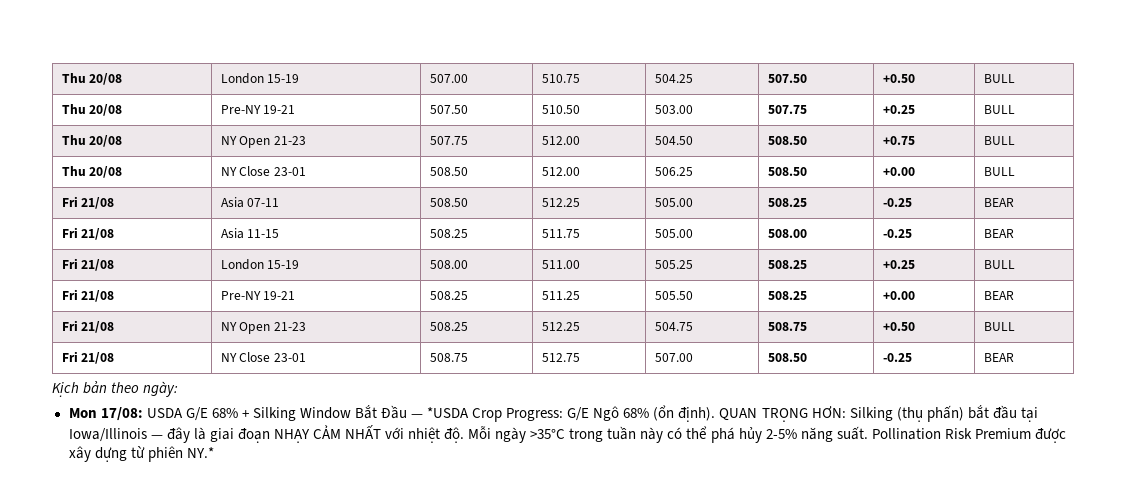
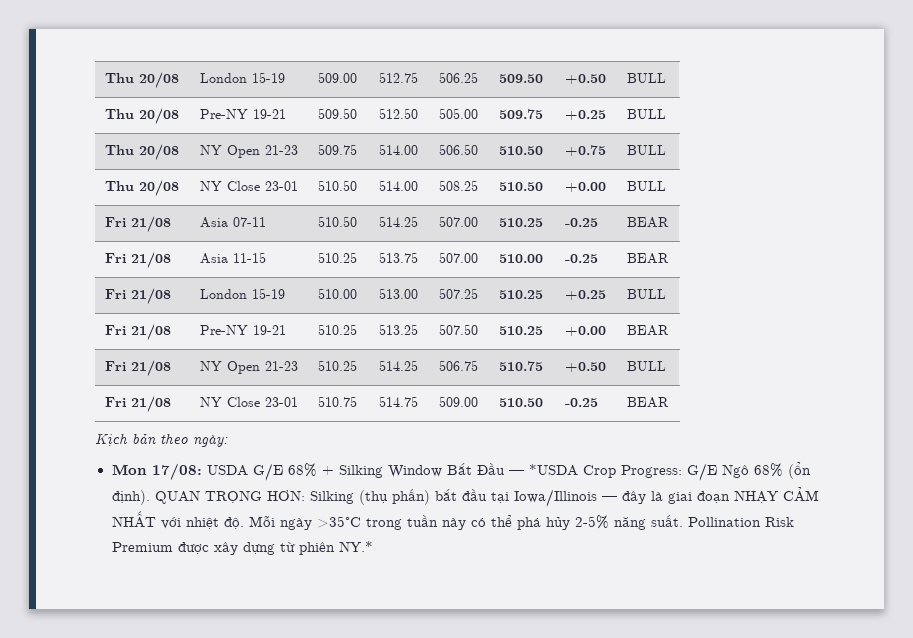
- Thu 20/08 | London 15-19 | 507.00 | 510.75 | 504.25 | 507.50 | +0.50 | BULL
+ Thu 20/08 | London 15-19 | 509.00 | 512.75 | 506.25 | 509.50 | +0.50 | BULL
- Thu 20/08 | Pre-NY 19-21 | 507.50 | 510.50 | 503.00 | 507.75 | +0.25 | BULL
+ Thu 20/08 | Pre-NY 19-21 | 509.50 | 512.50 | 505.00 | 509.75 | +0.25 | BULL
- Thu 20/08 | NY Open 21-23 | 507.75 | 512.00 | 504.50 | 508.50 | +0.75 | BULL
+ Thu 20/08 | NY Open 21-23 | 509.75 | 514.00 | 506.50 | 510.50 | +0.75 | BULL
- Thu 20/08 | NY Close 23-01 | 508.50 | 512.00 | 506.25 | 508.50 | +0.00 | BULL
+ Thu 20/08 | NY Close 23-01 | 510.50 | 514.00 | 508.25 | 510.50 | +0.00 | BULL
- Fri 21/08 | Asia 07-11 | 508.50 | 512.25 | 505.00 | 508.25 | -0.25 | BEAR
+ Fri 21/08 | Asia 07-11 | 510.50 | 514.25 | 507.00 | 510.25 | -0.25 | BEAR
- Fri 21/08 | Asia 11-15 | 508.25 | 511.75 | 505.00 | 508.00 | -0.25 | BEAR
+ Fri 21/08 | Asia 11-15 | 510.25 | 513.75 | 507.00 | 510.00 | -0.25 | BEAR
- Fri 21/08 | London 15-19 | 508.00 | 511.00 | 505.25 | 508.25 | +0.25 | BULL
+ Fri 21/08 | London 15-19 | 510.00 | 513.00 | 507.25 | 510.25 | +0.25 | BULL
- Fri 21/08 | Pre-NY 19-21 | 508.25 | 511.25 | 505.50 | 508.25 | +0.00 | BEAR
+ Fri 21/08 | Pre-NY 19-21 | 510.25 | 513.25 | 507.50 | 510.25 | +0.00 | BEAR
- Fri 21/08 | NY Open 21-23 | 508.25 | 512.25 | 504.75 | 508.75 | +0.50 | BULL
+ Fri 21/08 | NY Open 21-23 | 510.25 | 514.25 | 506.75 | 510.75 | +0.50 | BULL
- Fri 21/08 | NY Close 23-01 | 508.75 | 512.75 | 507.00 | 508.50 | -0.25 | BEAR
+ Fri 21/08 | NY Close 23-01 | 510.75 | 514.75 | 509.00 | 510.50 | -0.25 | BEAR

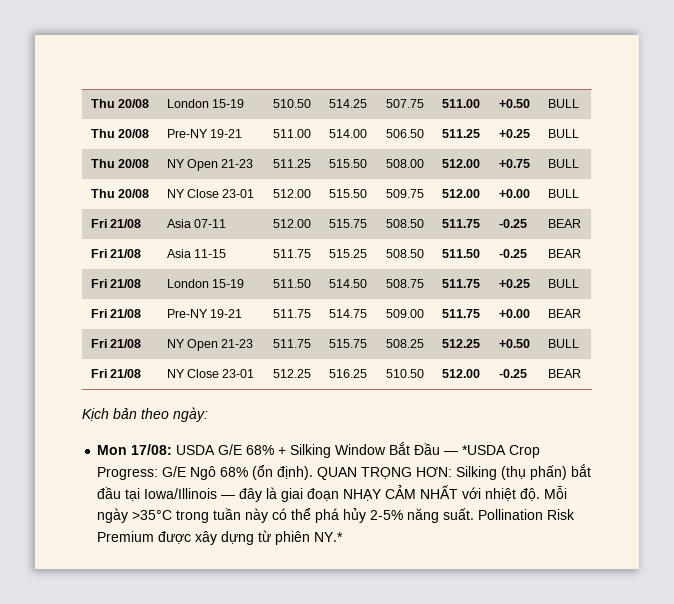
- Thu 20/08 | London 15-19 | 509.00 | 512.75 | 506.25 | 509.50 | +0.50 | BULL
+ Thu 20/08 | London 15-19 | 510.50 | 514.25 | 507.75 | 511.00 | +0.50 | BULL
- Thu 20/08 | Pre-NY 19-21 | 509.50 | 512.50 | 505.00 | 509.75 | +0.25 | BULL
+ Thu 20/08 | Pre-NY 19-21 | 511.00 | 514.00 | 506.50 | 511.25 | +0.25 | BULL
- Thu 20/08 | NY Open 21-23 | 509.75 | 514.00 | 506.50 | 510.50 | +0.75 | BULL
+ Thu 20/08 | NY Open 21-23 | 511.25 | 515.50 | 508.00 | 512.00 | +0.75 | BULL
- Thu 20/08 | NY Close 23-01 | 510.50 | 514.00 | 508.25 | 510.50 | +0.00 | BULL
+ Thu 20/08 | NY Close 23-01 | 512.00 | 515.50 | 509.75 | 512.00 | +0.00 | BULL
- Fri 21/08 | Asia 07-11 | 510.50 | 514.25 | 507.00 | 510.25 | -0.25 | BEAR
+ Fri 21/08 | Asia 07-11 | 512.00 | 515.75 | 508.50 | 511.75 | -0.25 | BEAR
- Fri 21/08 | Asia 11-15 | 510.25 | 513.75 | 507.00 | 510.00 | -0.25 | BEAR
+ Fri 21/08 | Asia 11-15 | 511.75 | 515.25 | 508.50 | 511.50 | -0.25 | BEAR
- Fri 21/08 | London 15-19 | 510.00 | 513.00 | 507.25 | 510.25 | +0.25 | BULL
+ Fri 21/08 | London 15-19 | 511.50 | 514.50 | 508.75 | 511.75 | +0.25 | BULL
- Fri 21/08 | Pre-NY 19-21 | 510.25 | 513.25 | 507.50 | 510.25 | +0.00 | BEAR
+ Fri 21/08 | Pre-NY 19-21 | 511.75 | 514.75 | 509.00 | 511.75 | +0.00 | BEAR
- Fri 21/08 | NY Open 21-23 | 510.25 | 514.25 | 506.75 | 510.75 | +0.50 | BULL
+ Fri 21/08 | NY Open 21-23 | 511.75 | 515.75 | 508.25 | 512.25 | +0.50 | BULL
- Fri 21/08 | NY Close 23-01 | 510.75 | 514.75 | 509.00 | 510.50 | -0.25 | BEAR
+ Fri 21/08 | NY Close 23-01 | 512.25 | 516.25 | 510.50 | 512.00 | -0.25 | BEAR

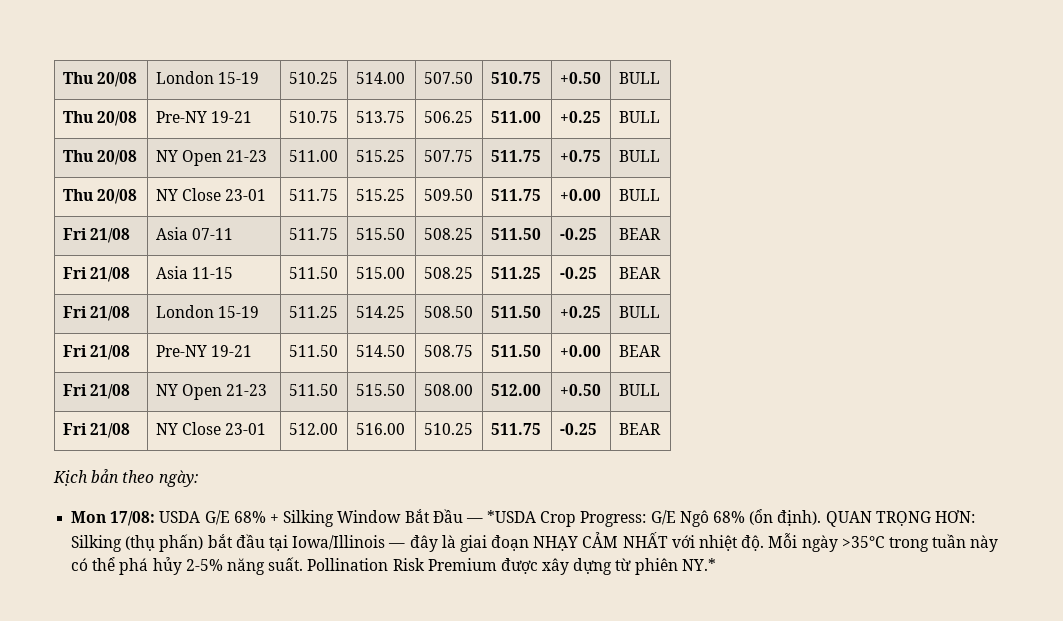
- Thu 20/08 | London 15-19 | 510.50 | 514.25 | 507.75 | 511.00 | +0.50 | BULL
+ Thu 20/08 | London 15-19 | 510.25 | 514.00 | 507.50 | 510.75 | +0.50 | BULL
- Thu 20/08 | Pre-NY 19-21 | 511.00 | 514.00 | 506.50 | 511.25 | +0.25 | BULL
+ Thu 20/08 | Pre-NY 19-21 | 510.75 | 513.75 | 506.25 | 511.00 | +0.25 | BULL
- Thu 20/08 | NY Open 21-23 | 511.25 | 515.50 | 508.00 | 512.00 | +0.75 | BULL
+ Thu 20/08 | NY Open 21-23 | 511.00 | 515.25 | 507.75 | 511.75 | +0.75 | BULL
- Thu 20/08 | NY Close 23-01 | 512.00 | 515.50 | 509.75 | 512.00 | +0.00 | BULL
+ Thu 20/08 | NY Close 23-01 | 511.75 | 515.25 | 509.50 | 511.75 | +0.00 | BULL
- Fri 21/08 | Asia 07-11 | 512.00 | 515.75 | 508.50 | 511.75 | -0.25 | BEAR
+ Fri 21/08 | Asia 07-11 | 511.75 | 515.50 | 508.25 | 511.50 | -0.25 | BEAR
- Fri 21/08 | Asia 11-15 | 511.75 | 515.25 | 508.50 | 511.50 | -0.25 | BEAR
+ Fri 21/08 | Asia 11-15 | 511.50 | 515.00 | 508.25 | 511.25 | -0.25 | BEAR
- Fri 21/08 | London 15-19 | 511.50 | 514.50 | 508.75 | 511.75 | +0.25 | BULL
+ Fri 21/08 | London 15-19 | 511.25 | 514.25 | 508.50 | 511.50 | +0.25 | BULL
- Fri 21/08 | Pre-NY 19-21 | 511.75 | 514.75 | 509.00 | 511.75 | +0.00 | BEAR
+ Fri 21/08 | Pre-NY 19-21 | 511.50 | 514.50 | 508.75 | 511.50 | +0.00 | BEAR
- Fri 21/08 | NY Open 21-23 | 511.75 | 515.75 | 508.25 | 512.25 | +0.50 | BULL
+ Fri 21/08 | NY Open 21-23 | 511.50 | 515.50 | 508.00 | 512.00 | +0.50 | BULL
- Fri 21/08 | NY Close 23-01 | 512.25 | 516.25 | 510.50 | 512.00 | -0.25 | BEAR
+ Fri 21/08 | NY Close 23-01 | 512.00 | 516.00 | 510.25 | 511.75 | -0.25 | BEAR

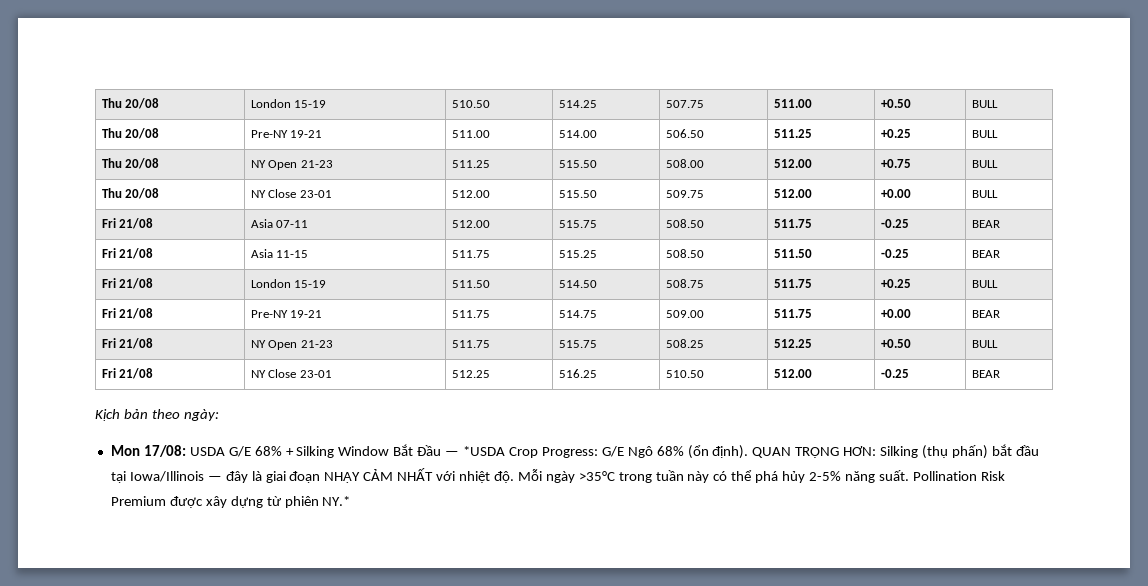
- Thu 20/08 | London 15-19 | 510.25 | 514.00 | 507.50 | 510.75 | +0.50 | BULL
+ Thu 20/08 | London 15-19 | 510.50 | 514.25 | 507.75 | 511.00 | +0.50 | BULL
- Thu 20/08 | Pre-NY 19-21 | 510.75 | 513.75 | 506.25 | 511.00 | +0.25 | BULL
+ Thu 20/08 | Pre-NY 19-21 | 511.00 | 514.00 | 506.50 | 511.25 | +0.25 | BULL
- Thu 20/08 | NY Open 21-23 | 511.00 | 515.25 | 507.75 | 511.75 | +0.75 | BULL
+ Thu 20/08 | NY Open 21-23 | 511.25 | 515.50 | 508.00 | 512.00 | +0.75 | BULL
- Thu 20/08 | NY Close 23-01 | 511.75 | 515.25 | 509.50 | 511.75 | +0.00 | BULL
+ Thu 20/08 | NY Close 23-01 | 512.00 | 515.50 | 509.75 | 512.00 | +0.00 | BULL
- Fri 21/08 | Asia 07-11 | 511.75 | 515.50 | 508.25 | 511.50 | -0.25 | BEAR
+ Fri 21/08 | Asia 07-11 | 512.00 | 515.75 | 508.50 | 511.75 | -0.25 | BEAR
- Fri 21/08 | Asia 11-15 | 511.50 | 515.00 | 508.25 | 511.25 | -0.25 | BEAR
+ Fri 21/08 | Asia 11-15 | 511.75 | 515.25 | 508.50 | 511.50 | -0.25 | BEAR
- Fri 21/08 | London 15-19 | 511.25 | 514.25 | 508.50 | 511.50 | +0.25 | BULL
+ Fri 21/08 | London 15-19 | 511.50 | 514.50 | 508.75 | 511.75 | +0.25 | BULL
- Fri 21/08 | Pre-NY 19-21 | 511.50 | 514.50 | 508.75 | 511.50 | +0.00 | BEAR
+ Fri 21/08 | Pre-NY 19-21 | 511.75 | 514.75 | 509.00 | 511.75 | +0.00 | BEAR
- Fri 21/08 | NY Open 21-23 | 511.50 | 515.50 | 508.00 | 512.00 | +0.50 | BULL
+ Fri 21/08 | NY Open 21-23 | 511.75 | 515.75 | 508.25 | 512.25 | +0.50 | BULL
- Fri 21/08 | NY Close 23-01 | 512.00 | 516.00 | 510.25 | 511.75 | -0.25 | BEAR
+ Fri 21/08 | NY Close 23-01 | 512.25 | 516.25 | 510.50 | 512.00 | -0.25 | BEAR

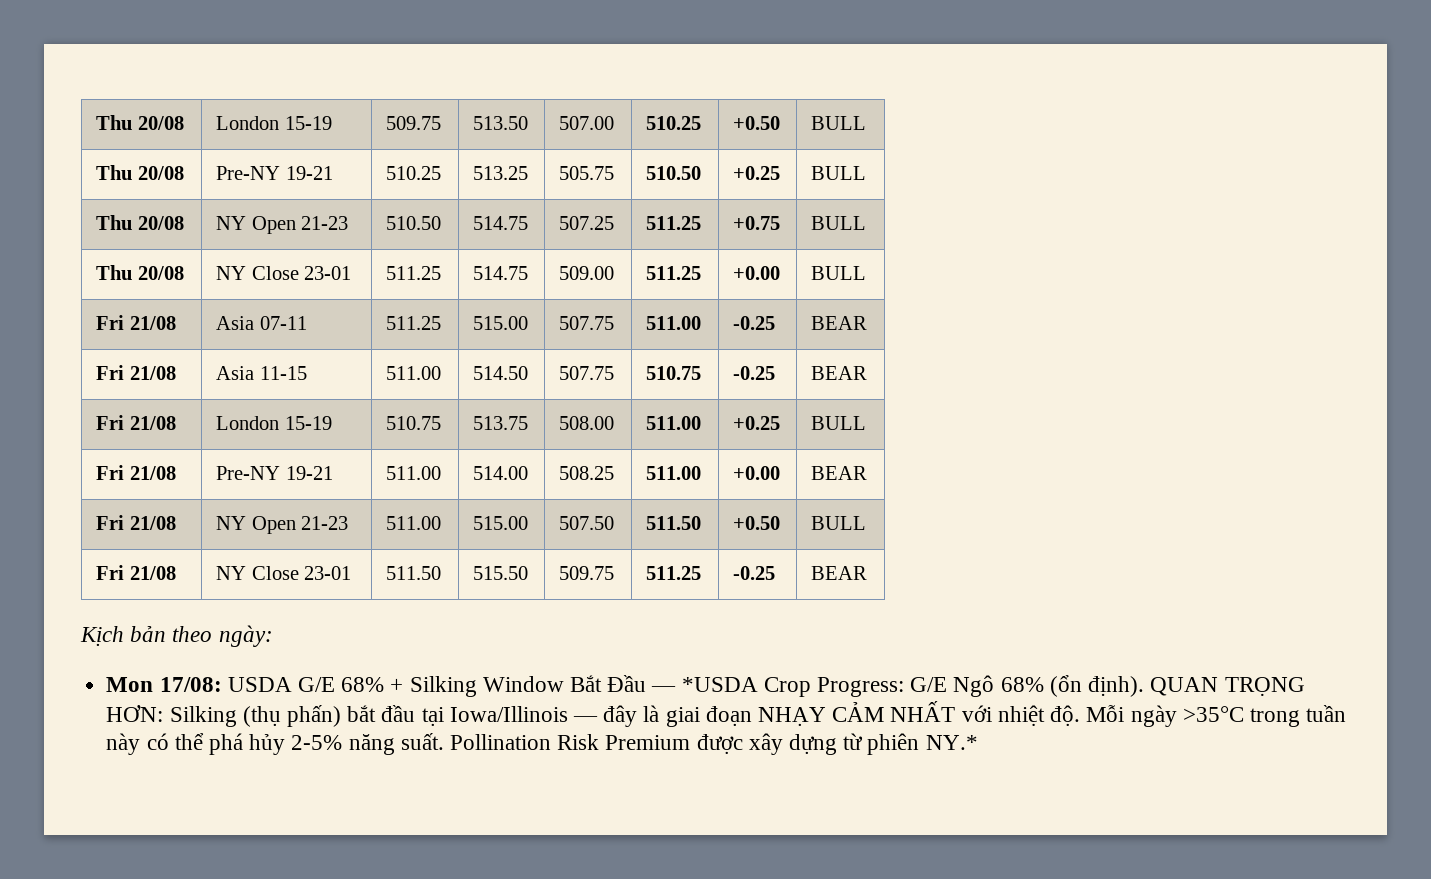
- Thu 20/08 | London 15-19 | 510.50 | 514.25 | 507.75 | 511.00 | +0.50 | BULL
+ Thu 20/08 | London 15-19 | 509.75 | 513.50 | 507.00 | 510.25 | +0.50 | BULL
- Thu 20/08 | Pre-NY 19-21 | 511.00 | 514.00 | 506.50 | 511.25 | +0.25 | BULL
+ Thu 20/08 | Pre-NY 19-21 | 510.25 | 513.25 | 505.75 | 510.50 | +0.25 | BULL
- Thu 20/08 | NY Open 21-23 | 511.25 | 515.50 | 508.00 | 512.00 | +0.75 | BULL
+ Thu 20/08 | NY Open 21-23 | 510.50 | 514.75 | 507.25 | 511.25 | +0.75 | BULL
- Thu 20/08 | NY Close 23-01 | 512.00 | 515.50 | 509.75 | 512.00 | +0.00 | BULL
+ Thu 20/08 | NY Close 23-01 | 511.25 | 514.75 | 509.00 | 511.25 | +0.00 | BULL
- Fri 21/08 | Asia 07-11 | 512.00 | 515.75 | 508.50 | 511.75 | -0.25 | BEAR
+ Fri 21/08 | Asia 07-11 | 511.25 | 515.00 | 507.75 | 511.00 | -0.25 | BEAR
- Fri 21/08 | Asia 11-15 | 511.75 | 515.25 | 508.50 | 511.50 | -0.25 | BEAR
+ Fri 21/08 | Asia 11-15 | 511.00 | 514.50 | 507.75 | 510.75 | -0.25 | BEAR
- Fri 21/08 | London 15-19 | 511.50 | 514.50 | 508.75 | 511.75 | +0.25 | BULL
+ Fri 21/08 | London 15-19 | 510.75 | 513.75 | 508.00 | 511.00 | +0.25 | BULL
- Fri 21/08 | Pre-NY 19-21 | 511.75 | 514.75 | 509.00 | 511.75 | +0.00 | BEAR
+ Fri 21/08 | Pre-NY 19-21 | 511.00 | 514.00 | 508.25 | 511.00 | +0.00 | BEAR
- Fri 21/08 | NY Open 21-23 | 511.75 | 515.75 | 508.25 | 512.25 | +0.50 | BULL
+ Fri 21/08 | NY Open 21-23 | 511.00 | 515.00 | 507.50 | 511.50 | +0.50 | BULL
- Fri 21/08 | NY Close 23-01 | 512.25 | 516.25 | 510.50 | 512.00 | -0.25 | BEAR
+ Fri 21/08 | NY Close 23-01 | 511.50 | 515.50 | 509.75 | 511.25 | -0.25 | BEAR

